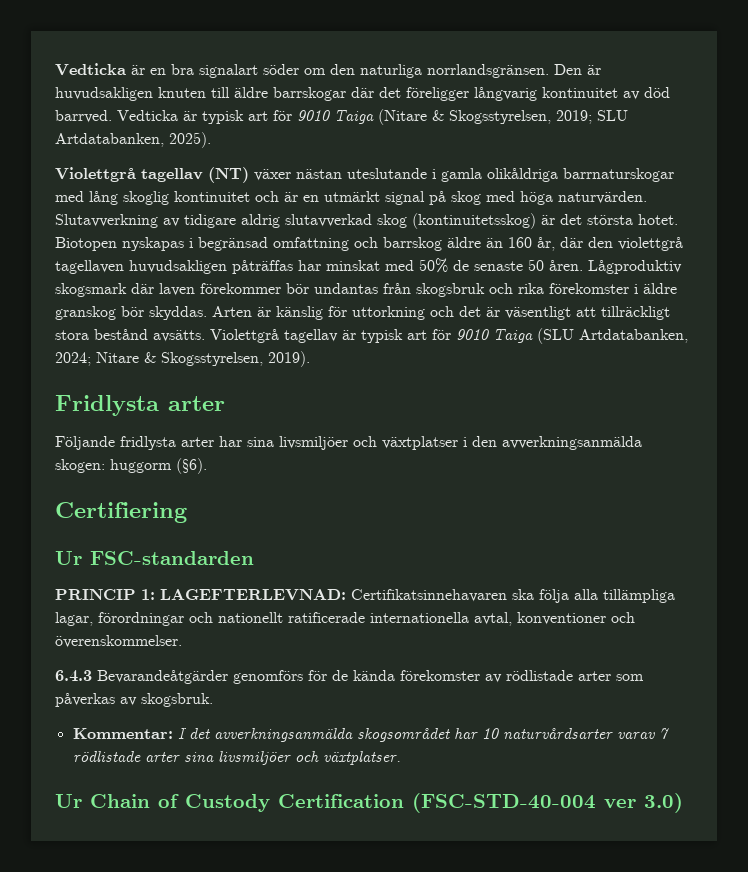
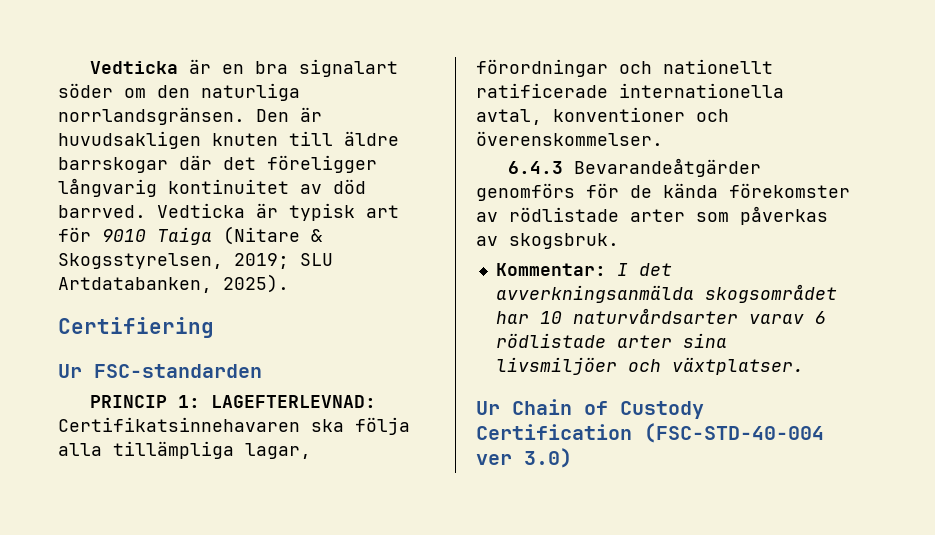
- Violettgrå tagellav (NT) växer nästan uteslutande i gamla olikåldriga barrnaturskogar med lång skoglig kontinuitet och är en utmärkt signal på skog med höga naturvärden. Slutavverkning av tidigare aldrig slutavverkad skog (kontinuitetsskog) är det största hotet. Biotopen nyskapas i begränsad omfattning och barrskog äldre än 160 år, där den violettgrå tagellaven huvudsakligen påträffas har minskat med 50% de senaste 50 åren. Lågproduktiv skogsmark där laven förekommer bör undantas från skogsbruk och rika förekomster i äldre granskog bör skyddas. Arten är känslig för uttorkning och det är väsentligt att tillräckligt stora bestånd avsätts. Violettgrå tagellav är typisk art för 9010 Taiga (SLU Artdatabanken, 2024; Nitare & Skogsstyrelsen, 2019).
- Fridlysta arter
- Följande fridlysta arter har sina livsmiljöer och växtplatser i den avverkningsanmälda skogen: huggorm (§6).
- Kommentar: I det avverkningsanmälda skogsområdet har 10 naturvårdsarter varav 7 rödlistade arter sina livsmiljöer och växtplatser.
+ Kommentar: I det avverkningsanmälda skogsområdet har 10 naturvårdsarter varav 6 rödlistade arter sina livsmiljöer och växtplatser.

